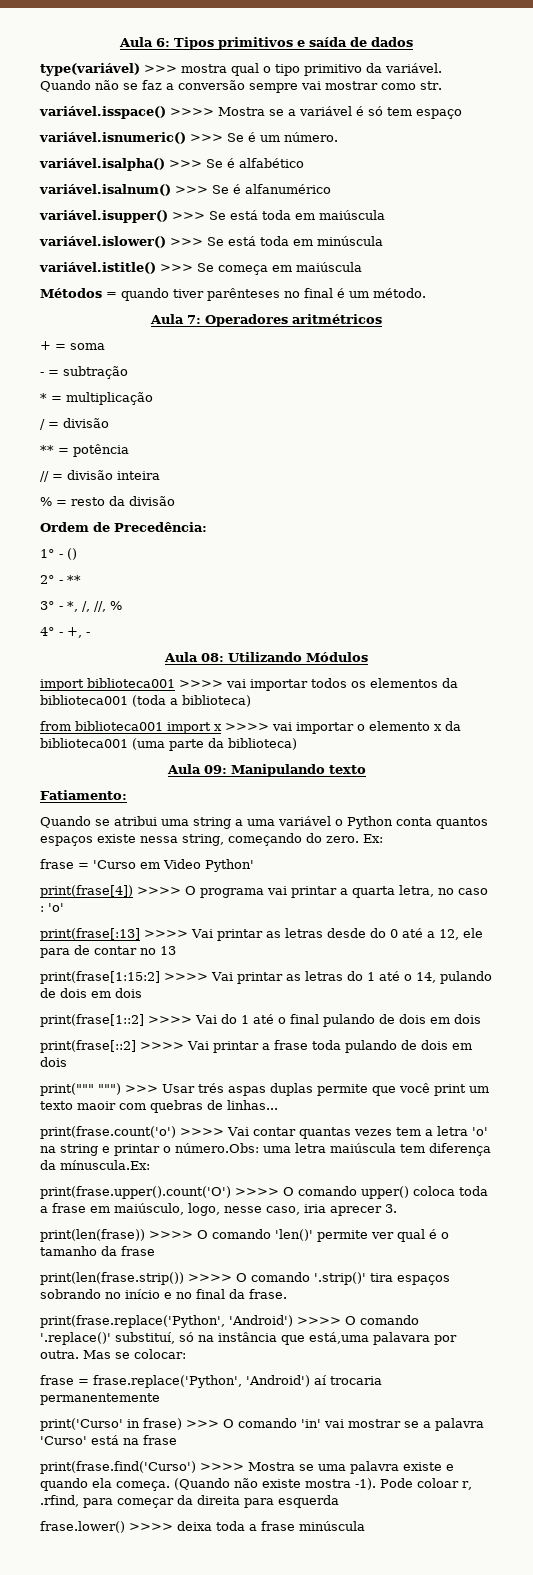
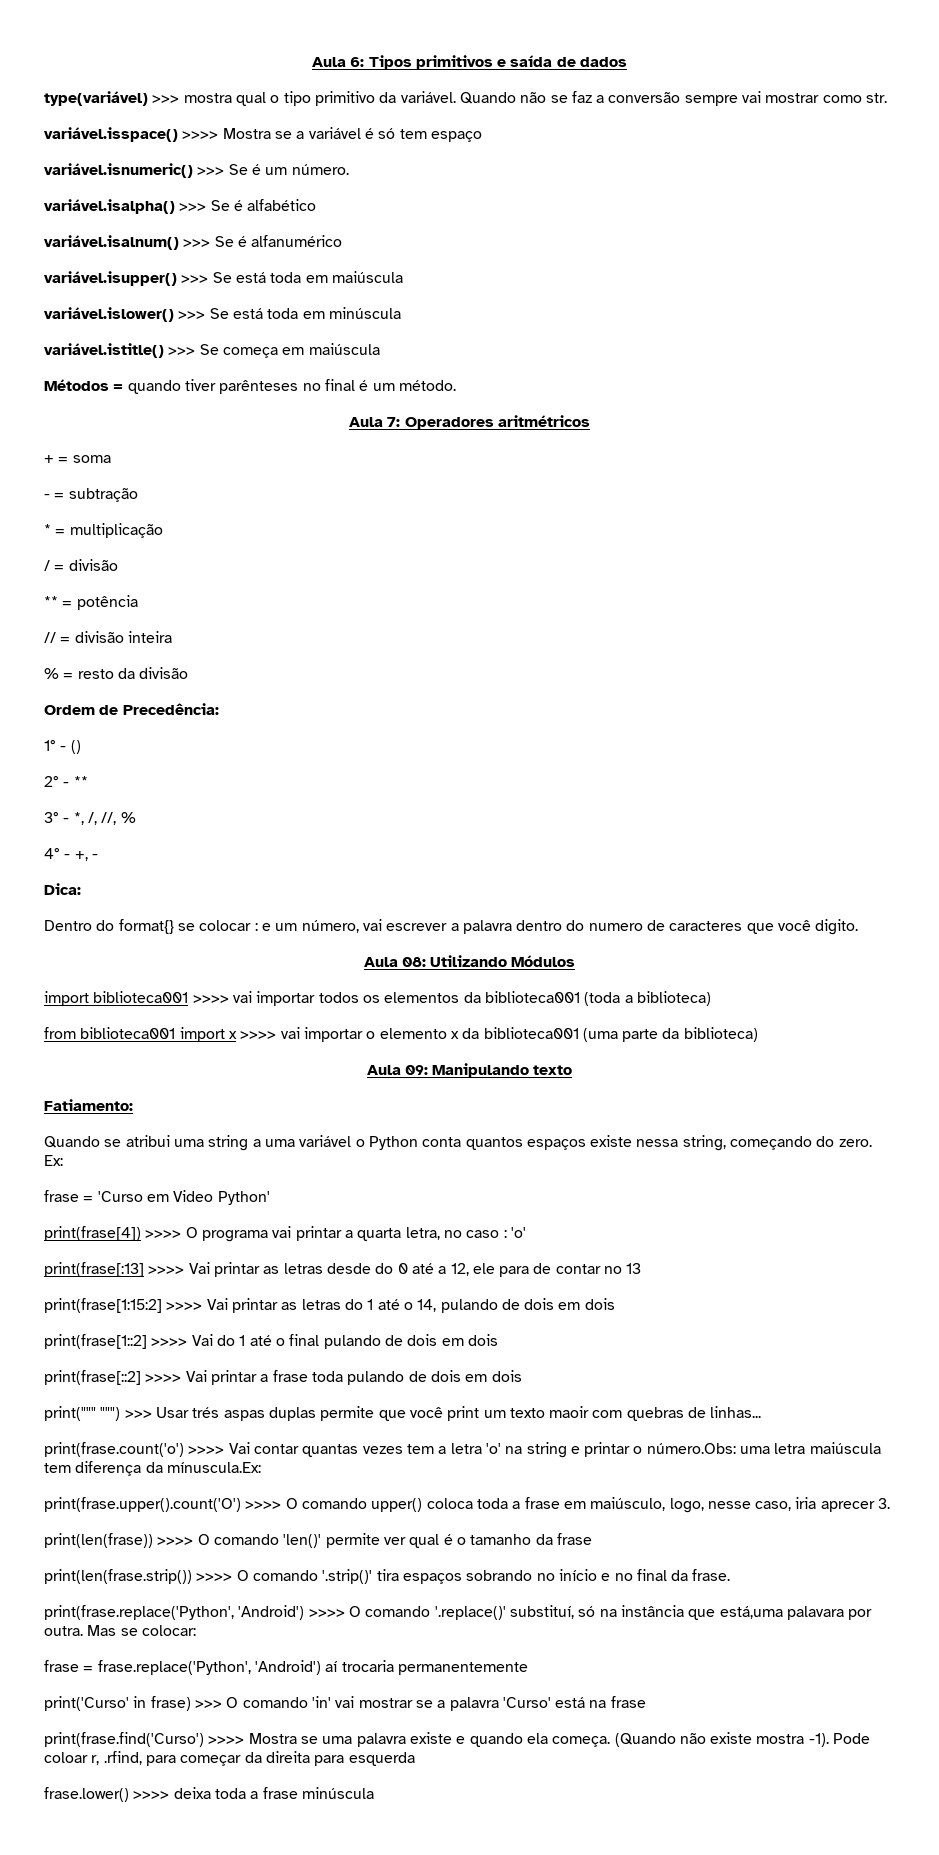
+ Dica:
+ Dentro do format{} se colocar : e um número, vai escrever a palavra dentro do numero de caracteres que você digito.

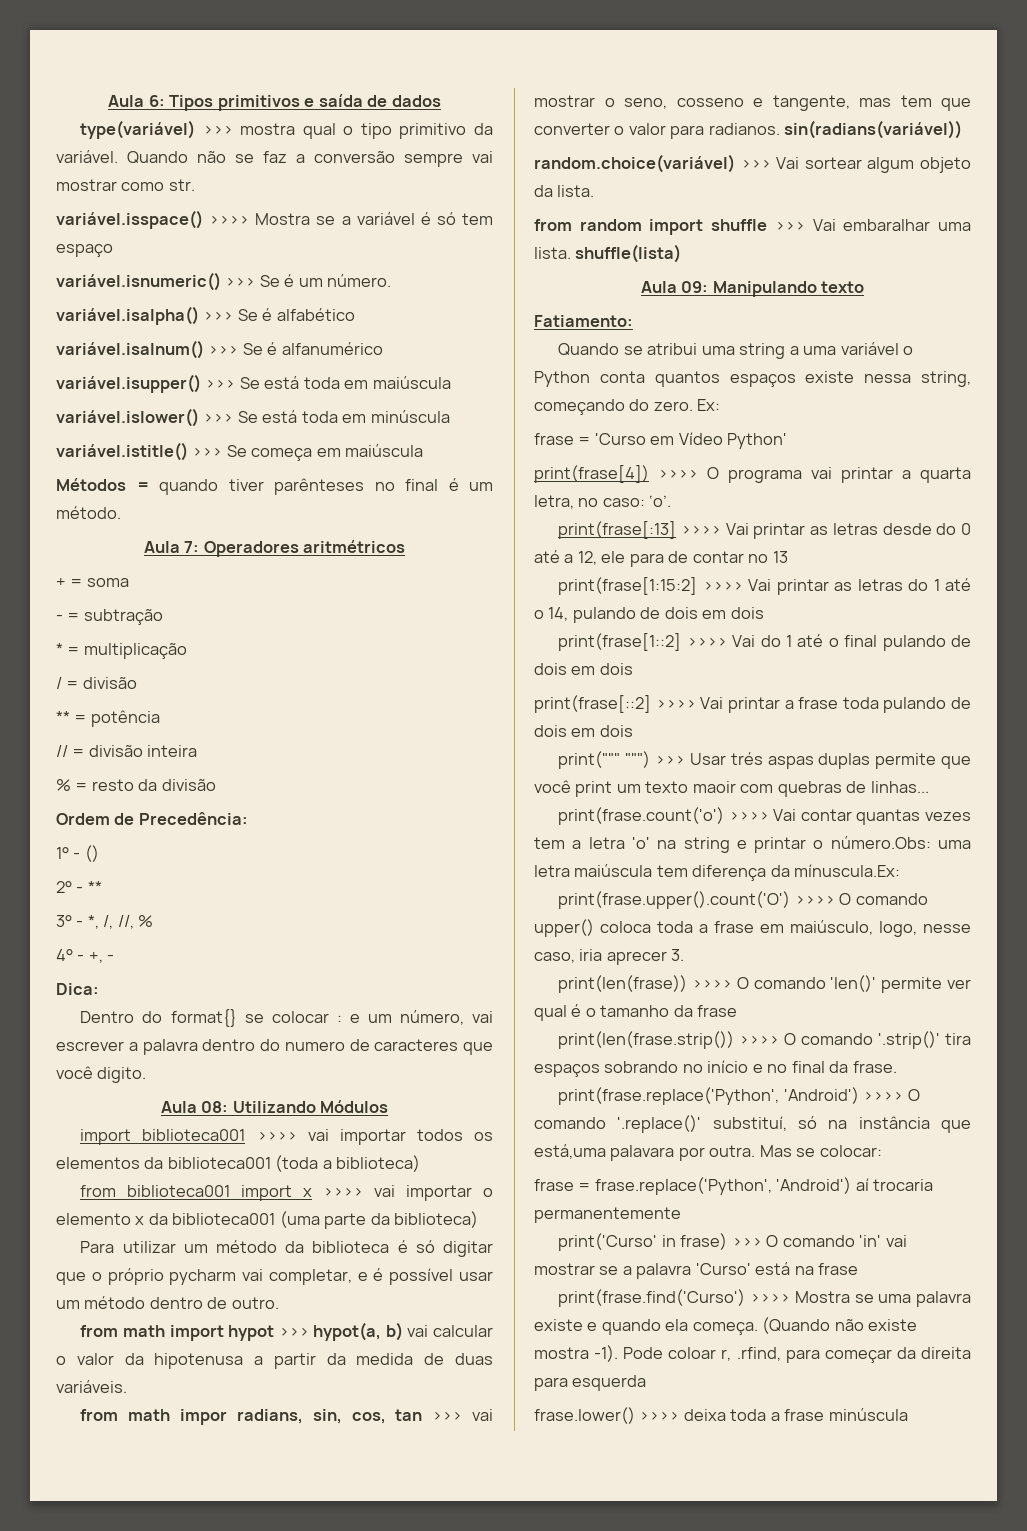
+ Para utilizar um método da biblioteca é só digitar que o próprio pycharm vai completar, e é possível usar um método dentro de outro.
+ from math import hypot >>> hypot(a, b) vai calcular o valor da hipotenusa a partir da medida de duas variáveis.
+ from math impor radians, sin, cos, tan >>> vai mostrar o seno, cosseno e tangente, mas tem que converter o valor para radianos. sin(radians(variável))
+ random.choice(variável) >>> Vai sortear algum objeto da lista.
+ from random import shuffle >>> Vai embaralhar uma lista. shuffle(lista)
- frase = 'Curso em Video Python'
+ frase = 'Curso em Vídeo Python'
- print(frase[4]) >>>> O programa vai printar a quarta letra, no caso : 'o'
+ print(frase[4]) >>>> O programa vai printar a quarta letra, no caso: ‘o’.

